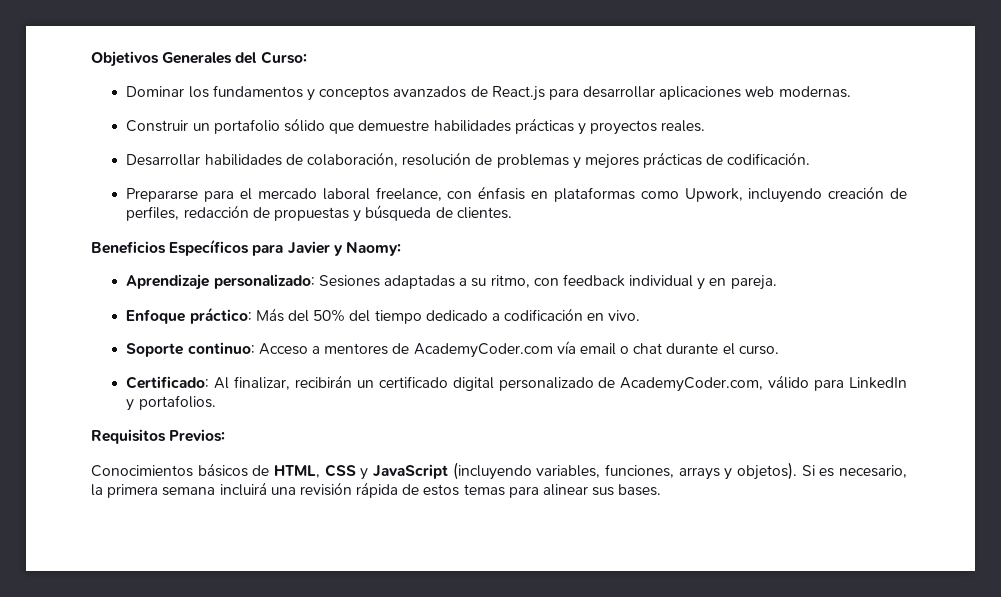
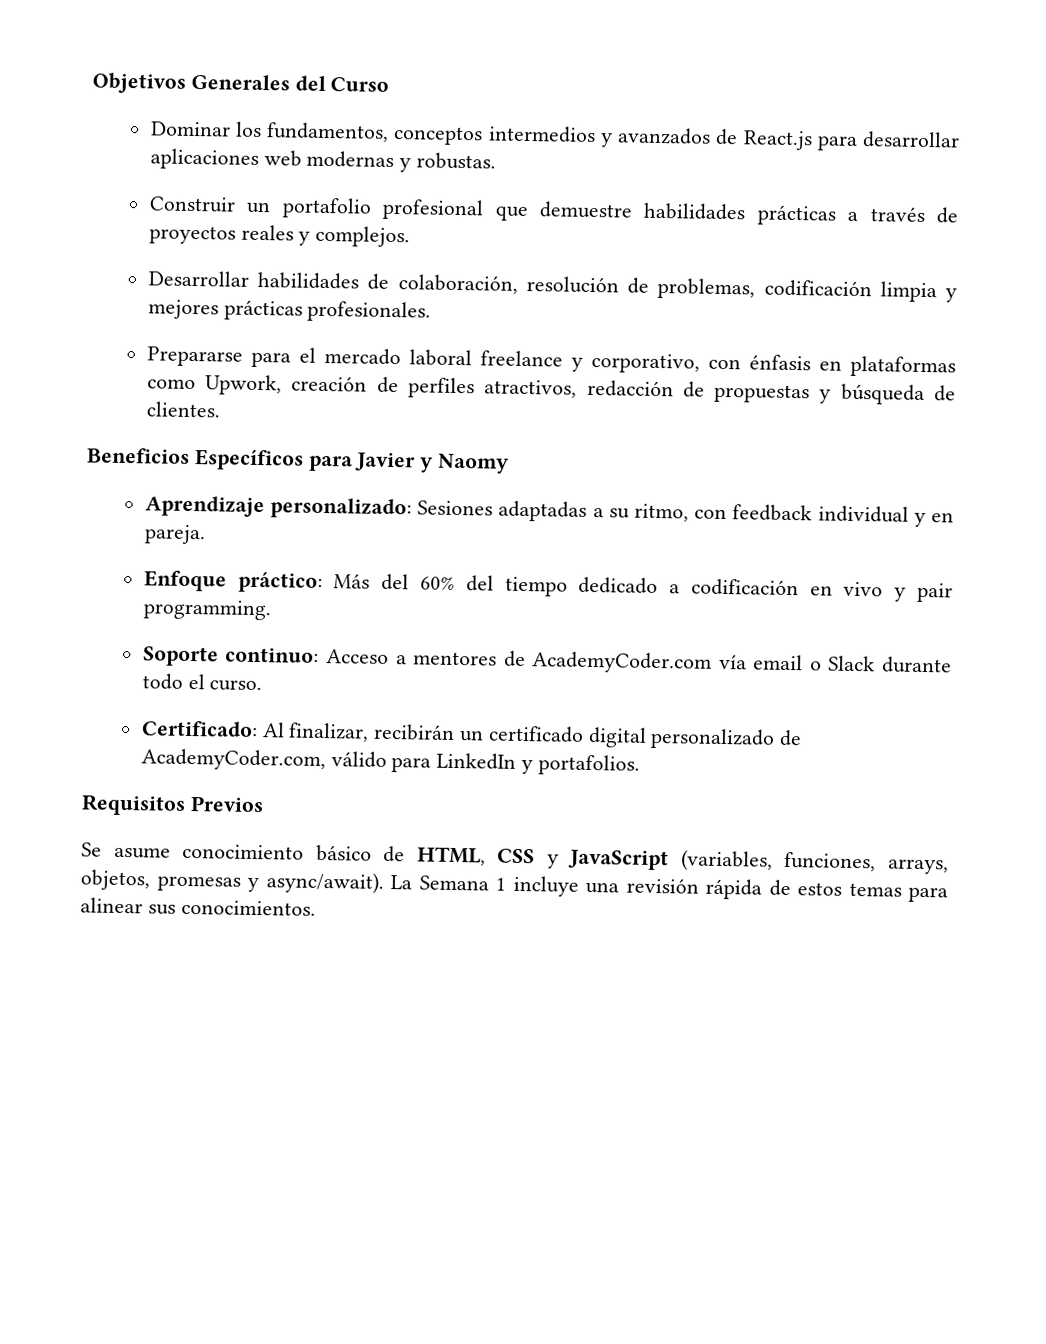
- Objetivos Generales del Curso:
+ Objetivos Generales del Curso
- Dominar los fundamentos y conceptos avanzados de React.js para desarrollar aplicaciones web modernas.
+ Dominar los fundamentos, conceptos intermedios y avanzados de React.js para desarrollar aplicaciones web modernas y robustas.
- Construir un portafolio sólido que demuestre habilidades prácticas y proyectos reales.
+ Construir un portafolio profesional que demuestre habilidades prácticas a través de proyectos reales y complejos.
- Desarrollar habilidades de colaboración, resolución de problemas y mejores prácticas de codificación.
+ Desarrollar habilidades de colaboración, resolución de problemas, codificación limpia y mejores prácticas profesionales.
- Prepararse para el mercado laboral freelance, con énfasis en plataformas como Upwork, incluyendo creación de perfiles, redacción de propuestas y búsqueda de clientes.
+ Prepararse para el mercado laboral freelance y corporativo, con énfasis en plataformas como Upwork, creación de perfiles atractivos, redacción de propuestas y búsqueda de clientes.
- Beneficios Específicos para Javier y Naomy:
+ Beneficios Específicos para Javier y Naomy
- Enfoque práctico: Más del 50% del tiempo dedicado a codificación en vivo.
+ Enfoque práctico: Más del 60% del tiempo dedicado a codificación en vivo y pair programming.
- Soporte continuo: Acceso a mentores de AcademyCoder.com vía email o chat durante el curso.
+ Soporte continuo: Acceso a mentores de AcademyCoder.com vía email o Slack durante todo el curso.
- Requisitos Previos:
- Conocimientos básicos de HTML, CSS y JavaScript (incluyendo variables, funciones, arrays y objetos). Si es necesario, la primera semana incluirá una revisión rápida de estos temas para alinear sus bases.
+ Requisitos Previos
+ Se asume conocimiento básico de HTML, CSS y JavaScript (variables, funciones, arrays, objetos, promesas y async/await). La Semana 1 incluye una revisión rápida de estos temas para alinear sus conocimientos.

